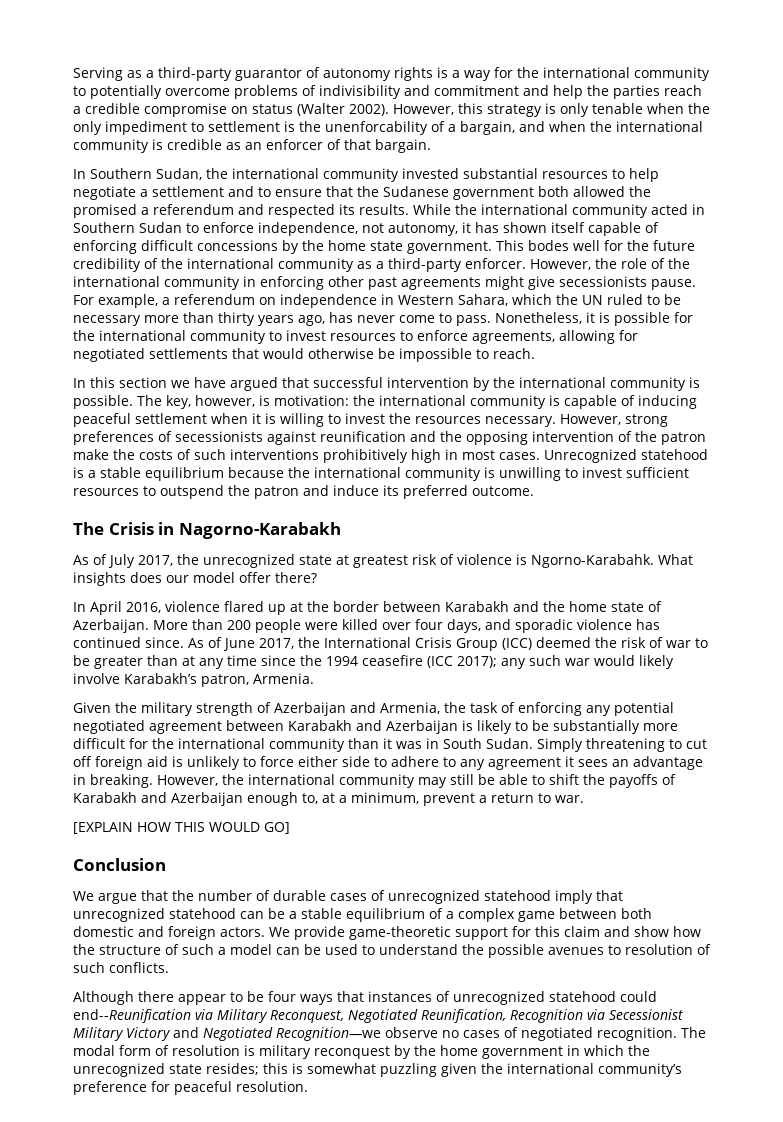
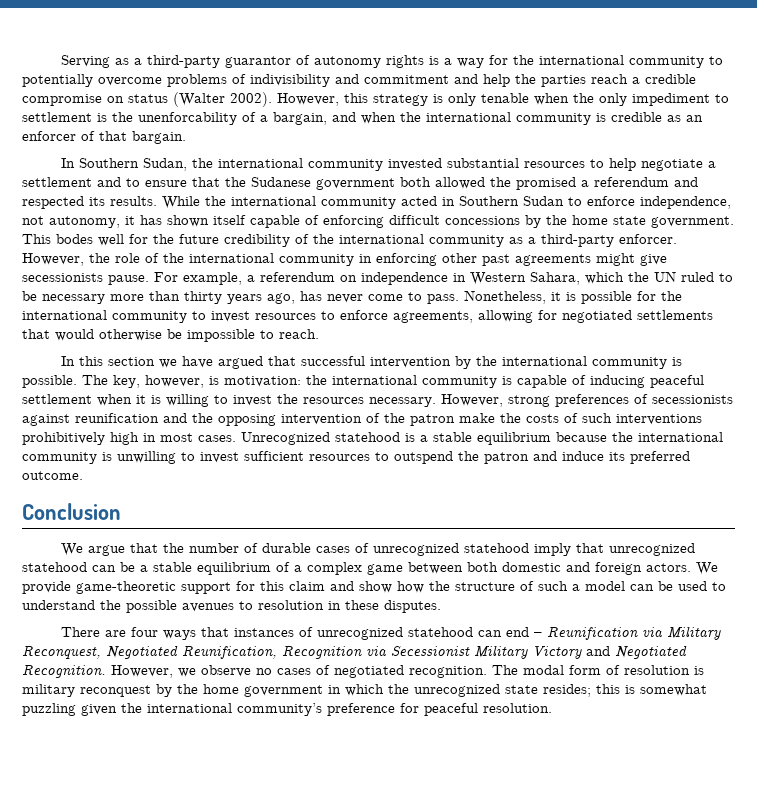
- The Crisis in Nagorno-Karabakh
- As of July 2017, the unrecognized state at greatest risk of violence is Ngorno-Karabahk. What insights does our model offer there?
- In April 2016, violence flared up at the border between Karabakh and the home state of Azerbaijan. More than 200 people were killed over four days, and sporadic violence has continued since. As of June 2017, the International Crisis Group (ICC) deemed the risk of war to be greater than at any time since the 1994 ceasefire (ICC 2017); any such war would likely involve Karabakh’s patron, Armenia.
- Given the military strength of Azerbaijan and Armenia, the task of enforcing any potential negotiated agreement between Karabakh and Azerbaijan is likely to be substantially more difficult for the international community than it was in South Sudan. Simply threatening to cut off foreign aid is unlikely to force either side to adhere to any agreement it sees an advantage in breaking. However, the international community may still be able to shift the payoffs of Karabakh and Azerbaijan enough to, at a minimum, prevent a return to war.
- [EXPLAIN HOW THIS WOULD GO]
- We provide game-theoretic support for this claim and show how the structure of such a model can be used to understand the possible avenues to resolution of such conflicts.
- Although there appear to be four ways that instances of unrecognized statehood could end--Reunification via Military Reconquest, Negotiated Reunification, Recognition via Secessionist Military Victory and Negotiated Recognition—we observe no cases of negotiated recognition.
+ We provide game-theoretic support for this claim and show how the structure of such a model can be used to understand the possible avenues to resolution in these disputes.
+ There are four ways that instances of unrecognized statehood can end – Reunification via Military Reconquest, Negotiated Reunification, Recognition via Secessionist Military Victory and Negotiated Recognition. However, we observe no cases of negotiated recognition.

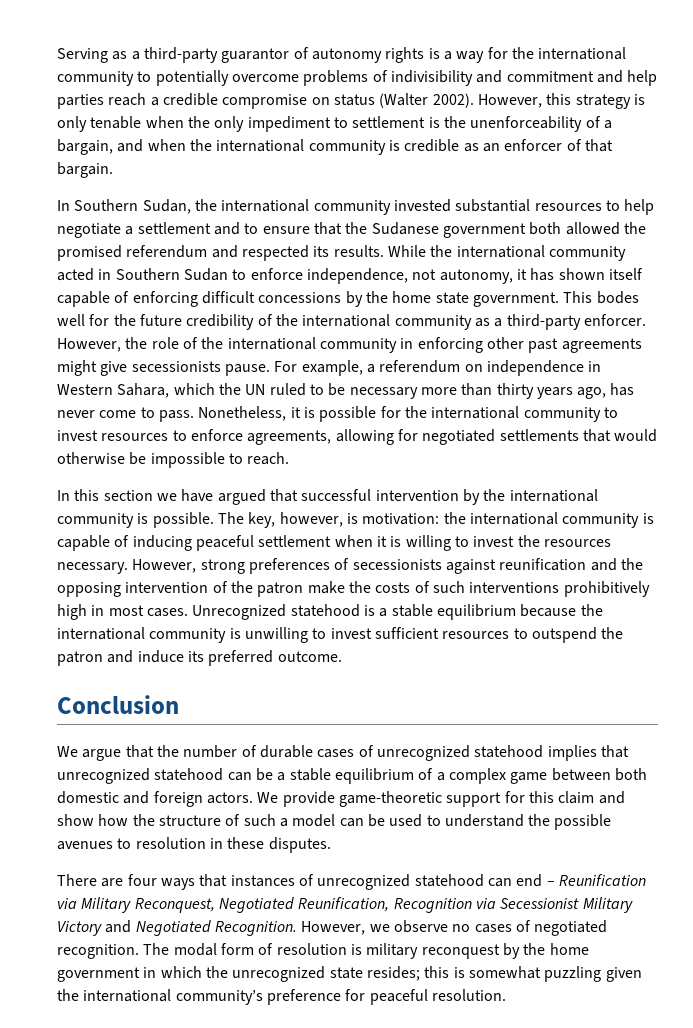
- Serving as a third-party guarantor of autonomy rights is a way for the international community to potentially overcome problems of indivisibility and commitment and help the parties reach a credible compromise on status (Walter 2002).
+ Serving as a third-party guarantor of autonomy rights is a way for the international community to potentially overcome problems of indivisibility and commitment and help parties reach a credible compromise on status (Walter 2002).
- However, this strategy is only tenable when the only impediment to settlement is the unenforcability of a bargain, and when the international community is credible as an enforcer of that bargain.
+ However, this strategy is only tenable when the only impediment to settlement is the unenforceability of a bargain, and when the international community is credible as an enforcer of that bargain.
- In Southern Sudan, the international community invested substantial resources to help negotiate a settlement and to ensure that the Sudanese government both allowed the promised a referendum and respected its results.
+ In Southern Sudan, the international community invested substantial resources to help negotiate a settlement and to ensure that the Sudanese government both allowed the promised referendum and respected its results.
- We argue that the number of durable cases of unrecognized statehood imply that unrecognized statehood can be a stable equilibrium of a complex game between both domestic and foreign actors.
+ We argue that the number of durable cases of unrecognized statehood implies that unrecognized statehood can be a stable equilibrium of a complex game between both domestic and foreign actors.

